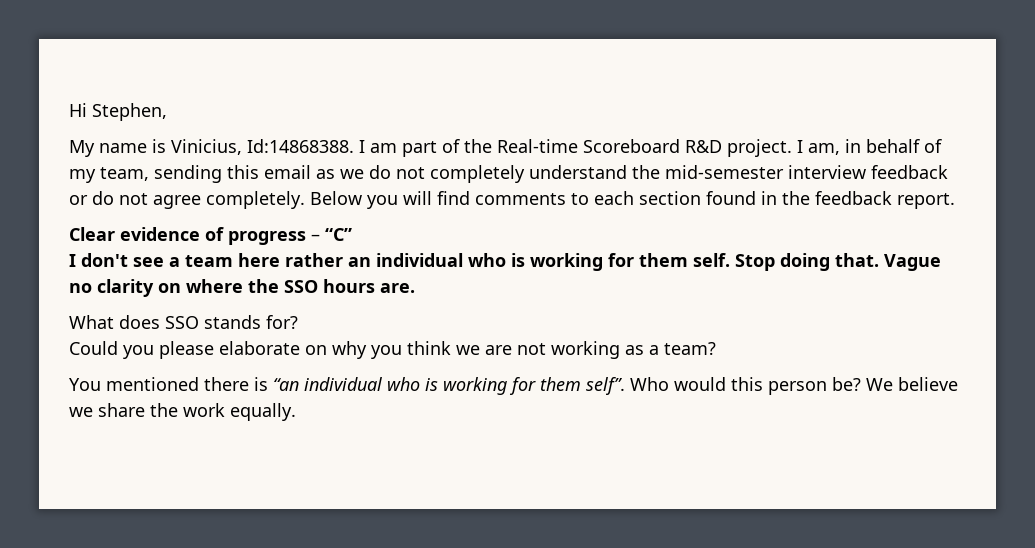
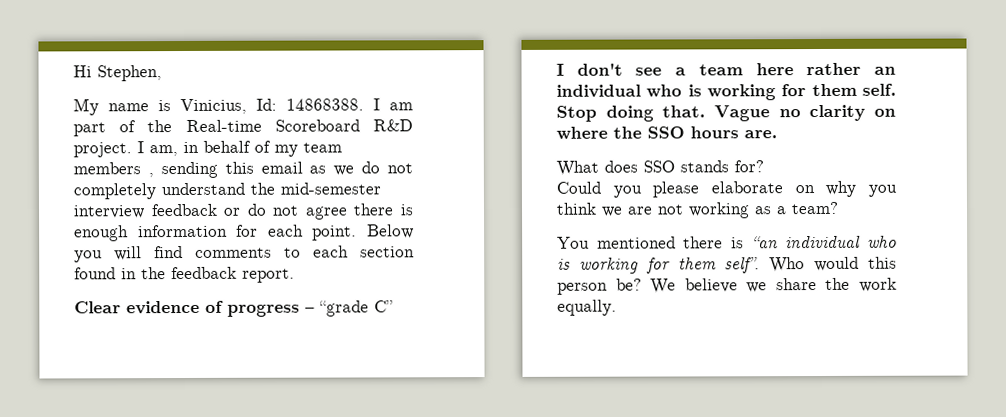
- My name is Vinicius, Id:14868388.
+ My name is Vinicius, Id: 14868388.
- I am, in behalf of my team, sending this email as we do not completely understand the mid-semester interview feedback or do not agree completely.
+ I am, in behalf of my team members , sending this email as we do not completely understand the mid-semester interview feedback or do not agree there is enough information for each point.
- Clear evidence of progress – “C”
+ Clear evidence of progress – “grade C”

